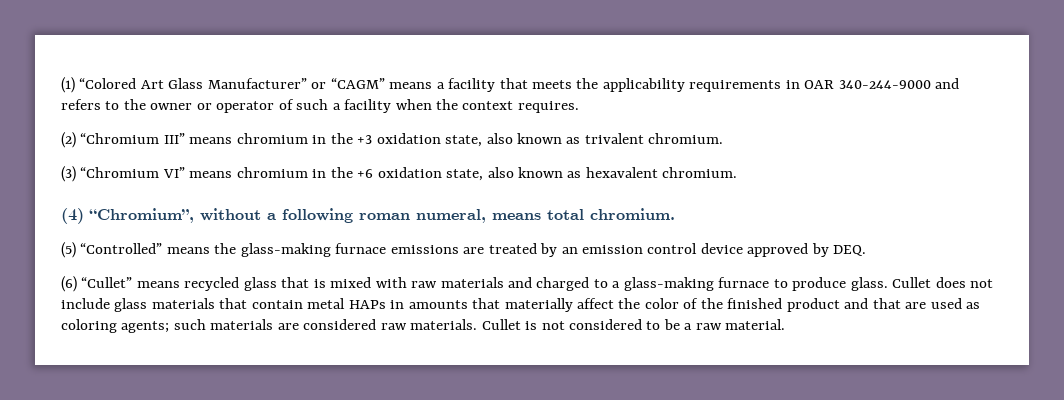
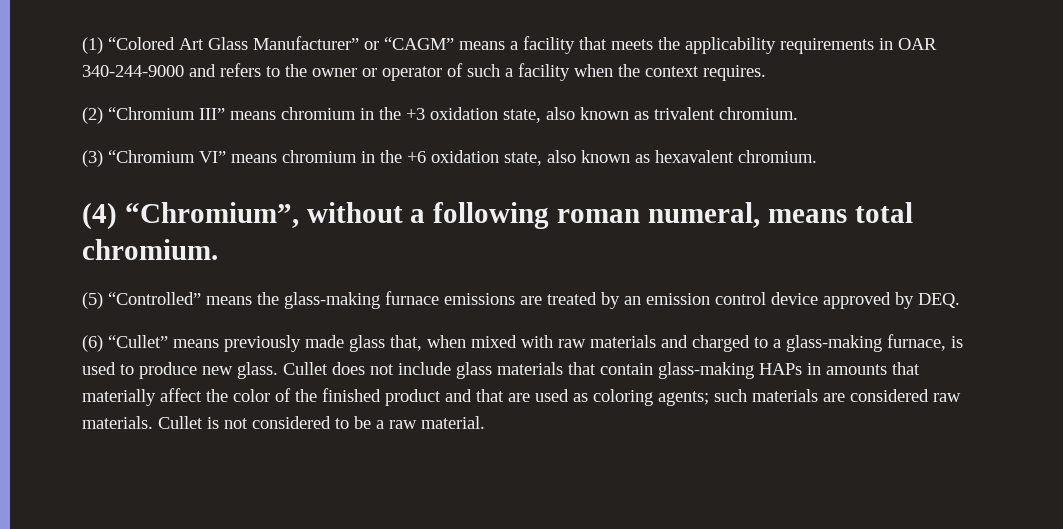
- (6) “Cullet” means recycled glass that is mixed with raw materials and charged to a glass-making furnace to produce glass.
+ (6) “Cullet” means previously made glass that, when mixed with raw materials and charged to a glass-making furnace, is used to produce new glass.
- Cullet does not include glass materials that contain metal HAPs in amounts that materially affect the color of the finished product and that are used as coloring agents; such materials are considered raw materials.
+ Cullet does not include glass materials that contain glass-making HAPs in amounts that materially affect the color of the finished product and that are used as coloring agents; such materials are considered raw materials.

